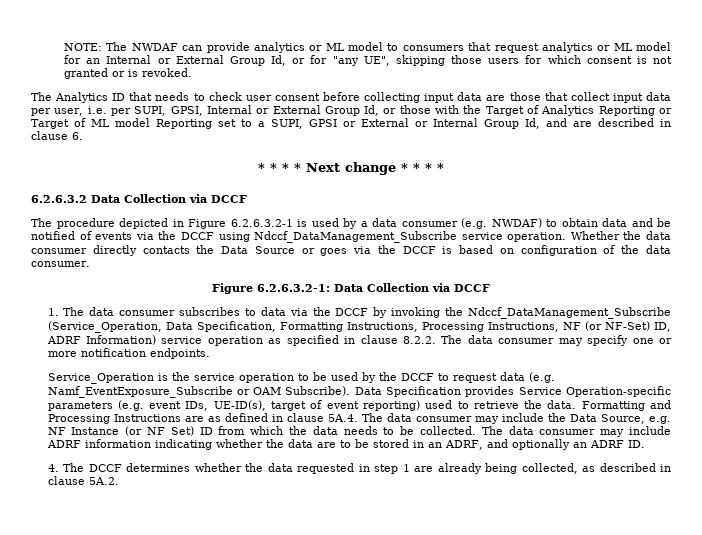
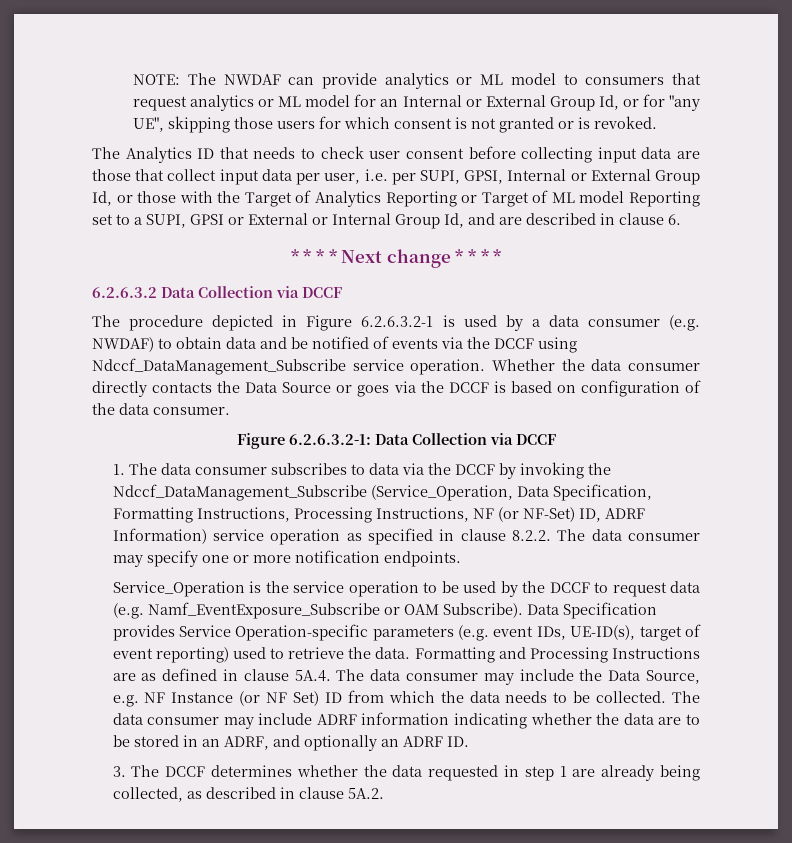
- 4. The DCCF determines whether the data requested in step 1 are already being collected, as described in clause 5A.2.
+ 3. The DCCF determines whether the data requested in step 1 are already being collected, as described in clause 5A.2.

